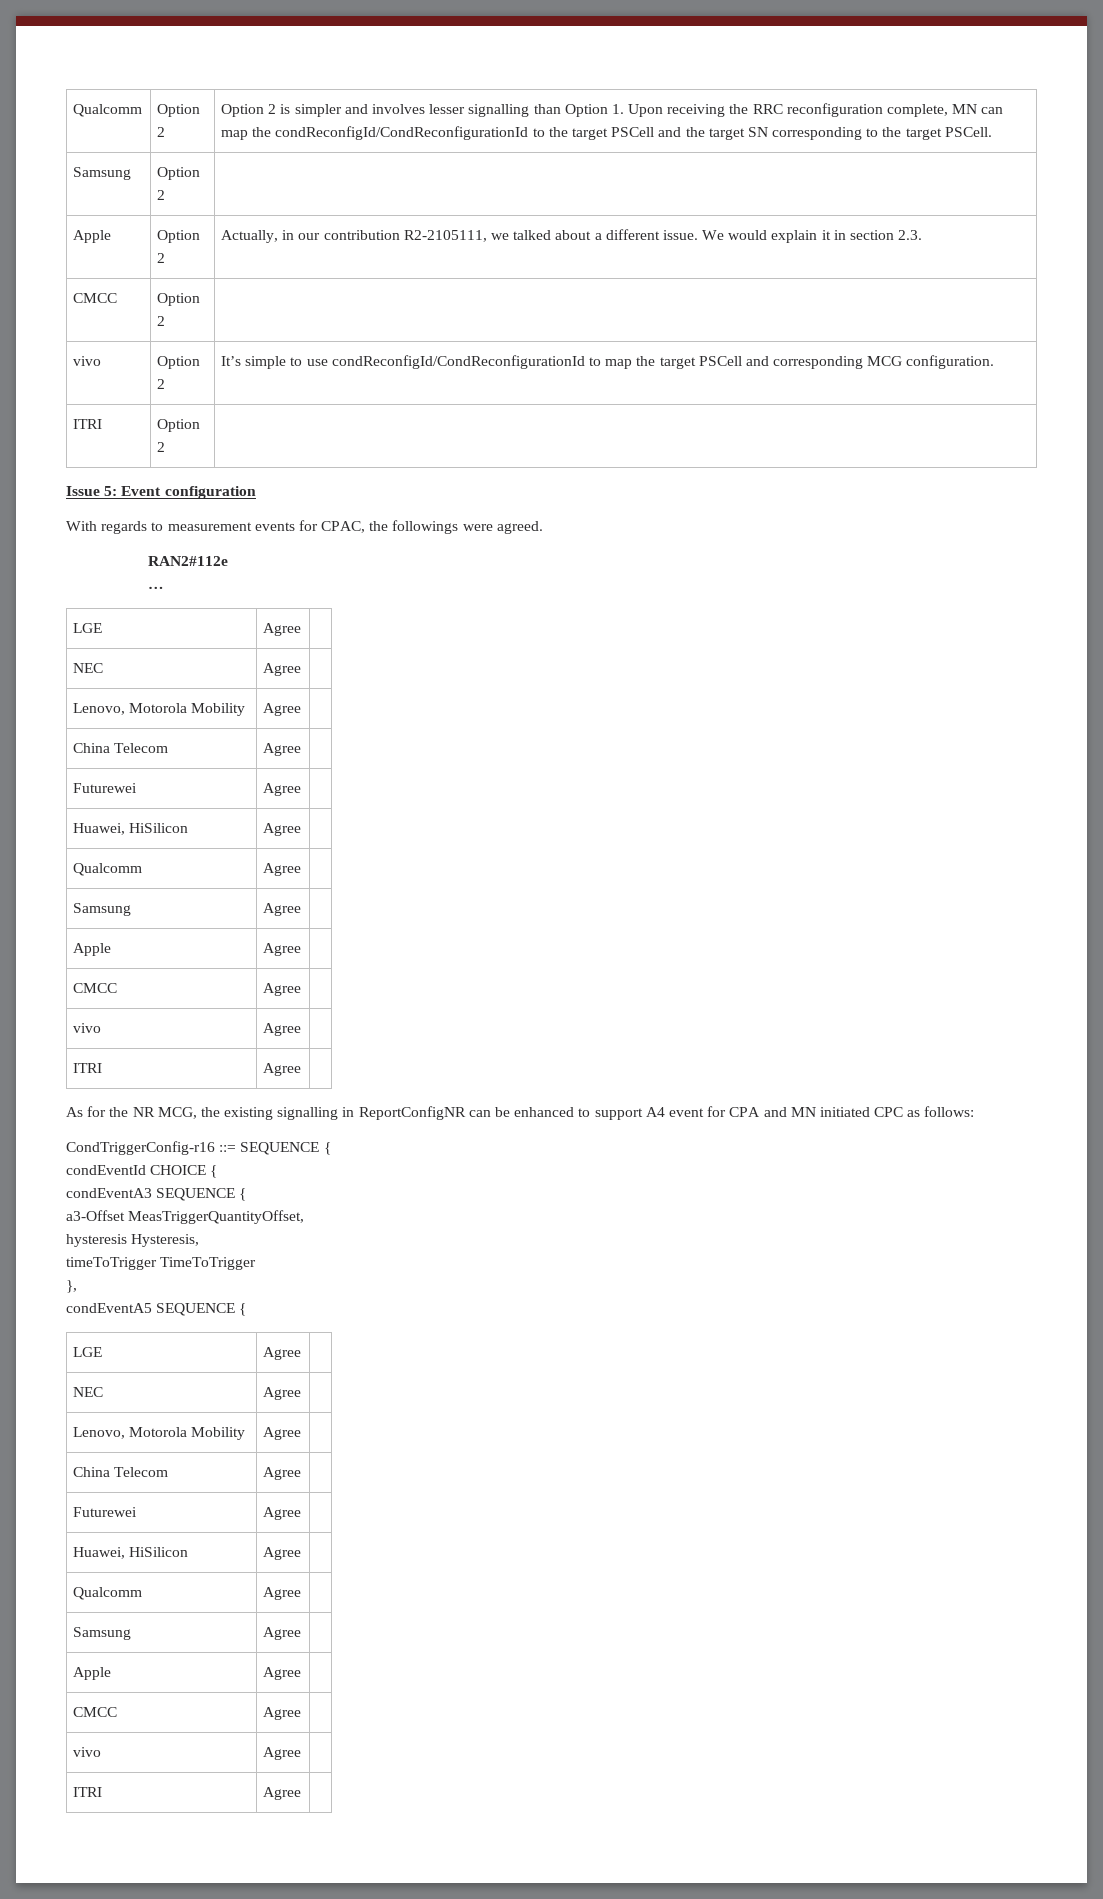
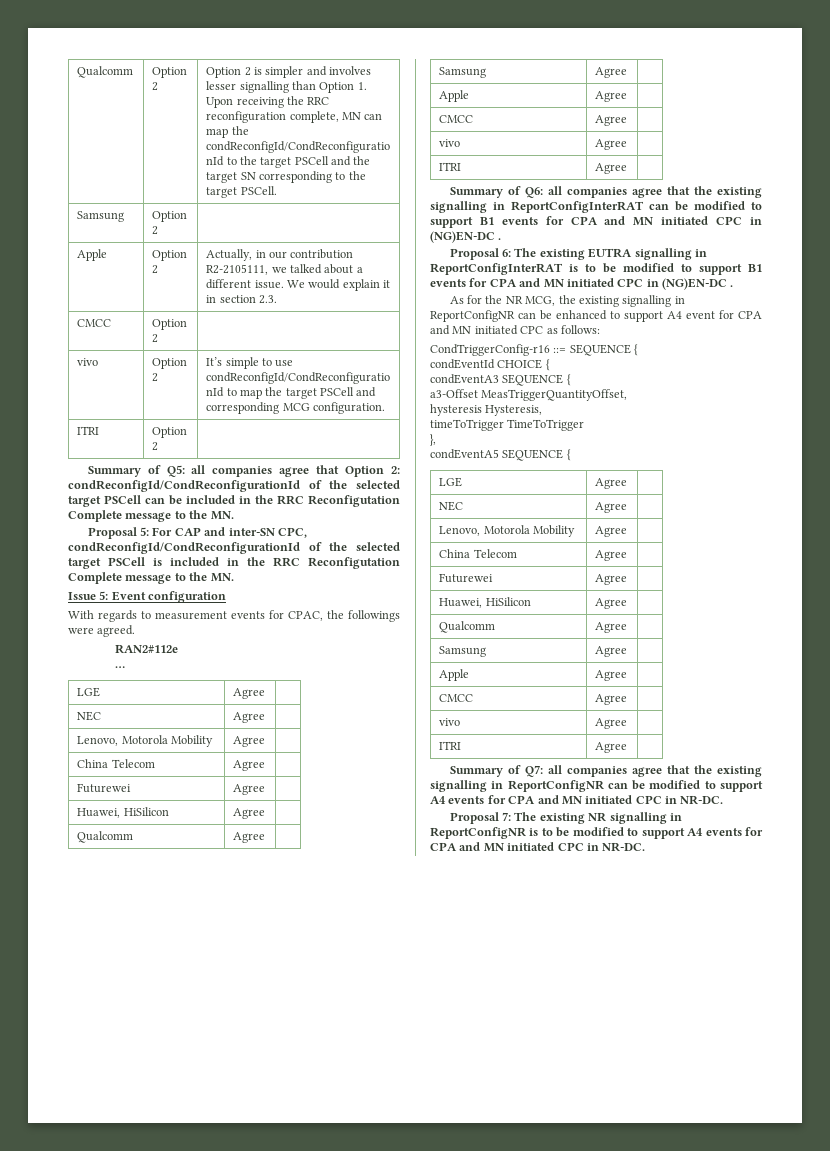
+ Summary of Q5: all companies agree that Option 2: condReconfigId/CondReconfigurationId of the selected target PSCell can be included in the RRC Reconfigutation Complete message to the MN.
+ Proposal 5: For CAP and inter-SN CPC, condReconfigId/CondReconfigurationId of the selected target PSCell is included in the RRC Reconfigutation Complete message to the MN.
+ Summary of Q6: all companies agree that the existing signalling in ReportConfigInterRAT can be modified to support B1 events for CPA and MN initiated CPC in (NG)EN-DC .
+ Proposal 6: The existing EUTRA signalling in ReportConfigInterRAT is to be modified to support B1 events for CPA and MN initiated CPC in (NG)EN-DC .
+ Summary of Q7: all companies agree that the existing signalling in ReportConfigNR can be modified to support A4 events for CPA and MN initiated CPC in NR-DC.
+ Proposal 7: The existing NR signalling in ReportConfigNR is to be modified to support A4 events for CPA and MN initiated CPC in NR-DC.

